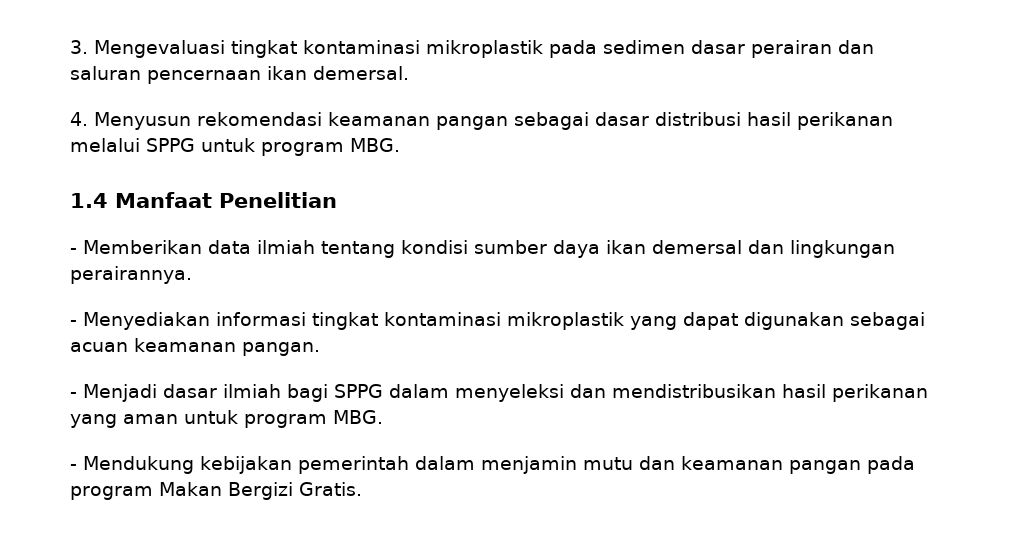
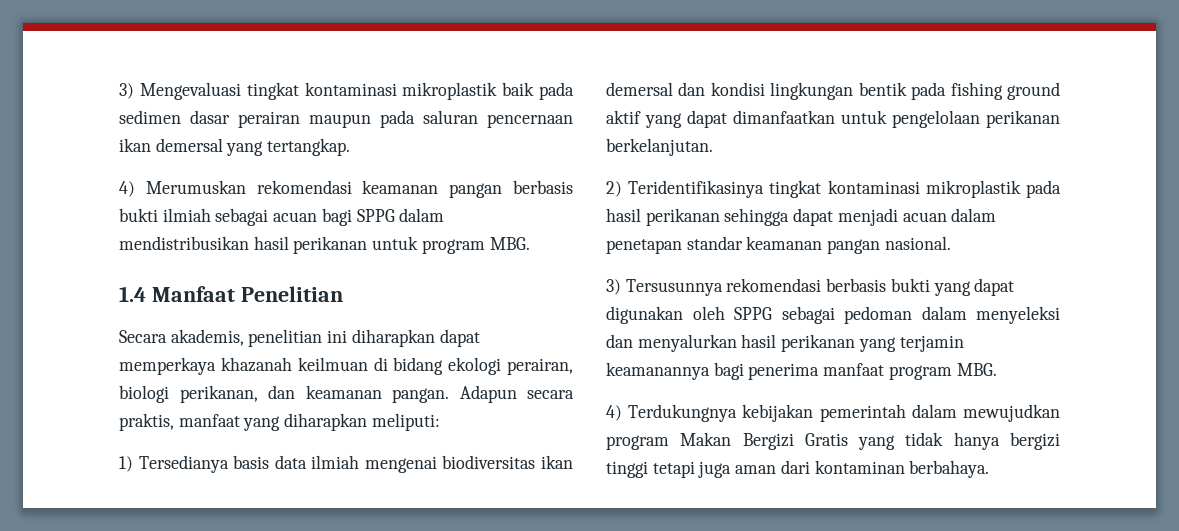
- 3. Mengevaluasi tingkat kontaminasi mikroplastik pada sedimen dasar perairan dan saluran pencernaan ikan demersal.
- 4. Menyusun rekomendasi keamanan pangan sebagai dasar distribusi hasil perikanan melalui SPPG untuk program MBG.
+ 3) Mengevaluasi tingkat kontaminasi mikroplastik baik pada sedimen dasar perairan maupun pada saluran pencernaan ikan demersal yang tertangkap.
+ 4) Merumuskan rekomendasi keamanan pangan berbasis bukti ilmiah sebagai acuan bagi SPPG dalam mendistribusikan hasil perikanan untuk program MBG.
- - Memberikan data ilmiah tentang kondisi sumber daya ikan demersal dan lingkungan perairannya.
- - Menyediakan informasi tingkat kontaminasi mikroplastik yang dapat digunakan sebagai acuan keamanan pangan.
- - Menjadi dasar ilmiah bagi SPPG dalam menyeleksi dan mendistribusikan hasil perikanan yang aman untuk program MBG.
- - Mendukung kebijakan pemerintah dalam menjamin mutu dan keamanan pangan pada program Makan Bergizi Gratis.
+ Secara akademis, penelitian ini diharapkan dapat memperkaya khazanah keilmuan di bidang ekologi perairan, biologi perikanan, dan keamanan pangan. Adapun secara praktis, manfaat yang diharapkan meliputi:
+ 1) Tersedianya basis data ilmiah mengenai biodiversitas ikan demersal dan kondisi lingkungan bentik pada fishing ground aktif yang dapat dimanfaatkan untuk pengelolaan perikanan berkelanjutan.
+ 2) Teridentifikasinya tingkat kontaminasi mikroplastik pada hasil perikanan sehingga dapat menjadi acuan dalam penetapan standar keamanan pangan nasional.
+ 3) Tersusunnya rekomendasi berbasis bukti yang dapat digunakan oleh SPPG sebagai pedoman dalam menyeleksi dan menyalurkan hasil perikanan yang terjamin keamanannya bagi penerima manfaat program MBG.
+ 4) Terdukungnya kebijakan pemerintah dalam mewujudkan program Makan Bergizi Gratis yang tidak hanya bergizi tinggi tetapi juga aman dari kontaminan berbahaya.

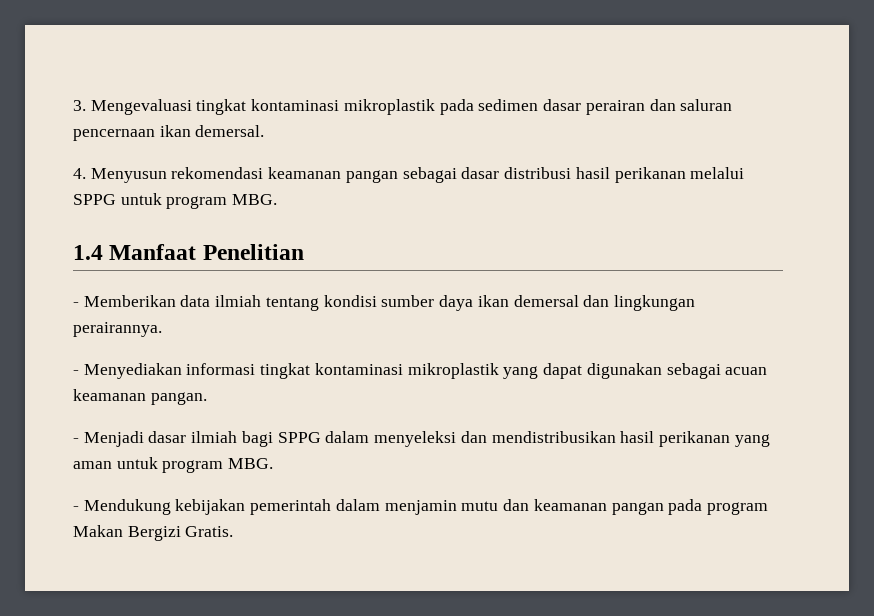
- 3) Mengevaluasi tingkat kontaminasi mikroplastik baik pada sedimen dasar perairan maupun pada saluran pencernaan ikan demersal yang tertangkap.
- 4) Merumuskan rekomendasi keamanan pangan berbasis bukti ilmiah sebagai acuan bagi SPPG dalam mendistribusikan hasil perikanan untuk program MBG.
+ 3. Mengevaluasi tingkat kontaminasi mikroplastik pada sedimen dasar perairan dan saluran pencernaan ikan demersal.
+ 4. Menyusun rekomendasi keamanan pangan sebagai dasar distribusi hasil perikanan melalui SPPG untuk program MBG.
- Secara akademis, penelitian ini diharapkan dapat memperkaya khazanah keilmuan di bidang ekologi perairan, biologi perikanan, dan keamanan pangan. Adapun secara praktis, manfaat yang diharapkan meliputi:
- 1) Tersedianya basis data ilmiah mengenai biodiversitas ikan demersal dan kondisi lingkungan bentik pada fishing ground aktif yang dapat dimanfaatkan untuk pengelolaan perikanan berkelanjutan.
- 2) Teridentifikasinya tingkat kontaminasi mikroplastik pada hasil perikanan sehingga dapat menjadi acuan dalam penetapan standar keamanan pangan nasional.
- 3) Tersusunnya rekomendasi berbasis bukti yang dapat digunakan oleh SPPG sebagai pedoman dalam menyeleksi dan menyalurkan hasil perikanan yang terjamin keamanannya bagi penerima manfaat program MBG.
- 4) Terdukungnya kebijakan pemerintah dalam mewujudkan program Makan Bergizi Gratis yang tidak hanya bergizi tinggi tetapi juga aman dari kontaminan berbahaya.
+ - Memberikan data ilmiah tentang kondisi sumber daya ikan demersal dan lingkungan perairannya.
+ - Menyediakan informasi tingkat kontaminasi mikroplastik yang dapat digunakan sebagai acuan keamanan pangan.
+ - Menjadi dasar ilmiah bagi SPPG dalam menyeleksi dan mendistribusikan hasil perikanan yang aman untuk program MBG.
+ - Mendukung kebijakan pemerintah dalam menjamin mutu dan keamanan pangan pada program Makan Bergizi Gratis.

